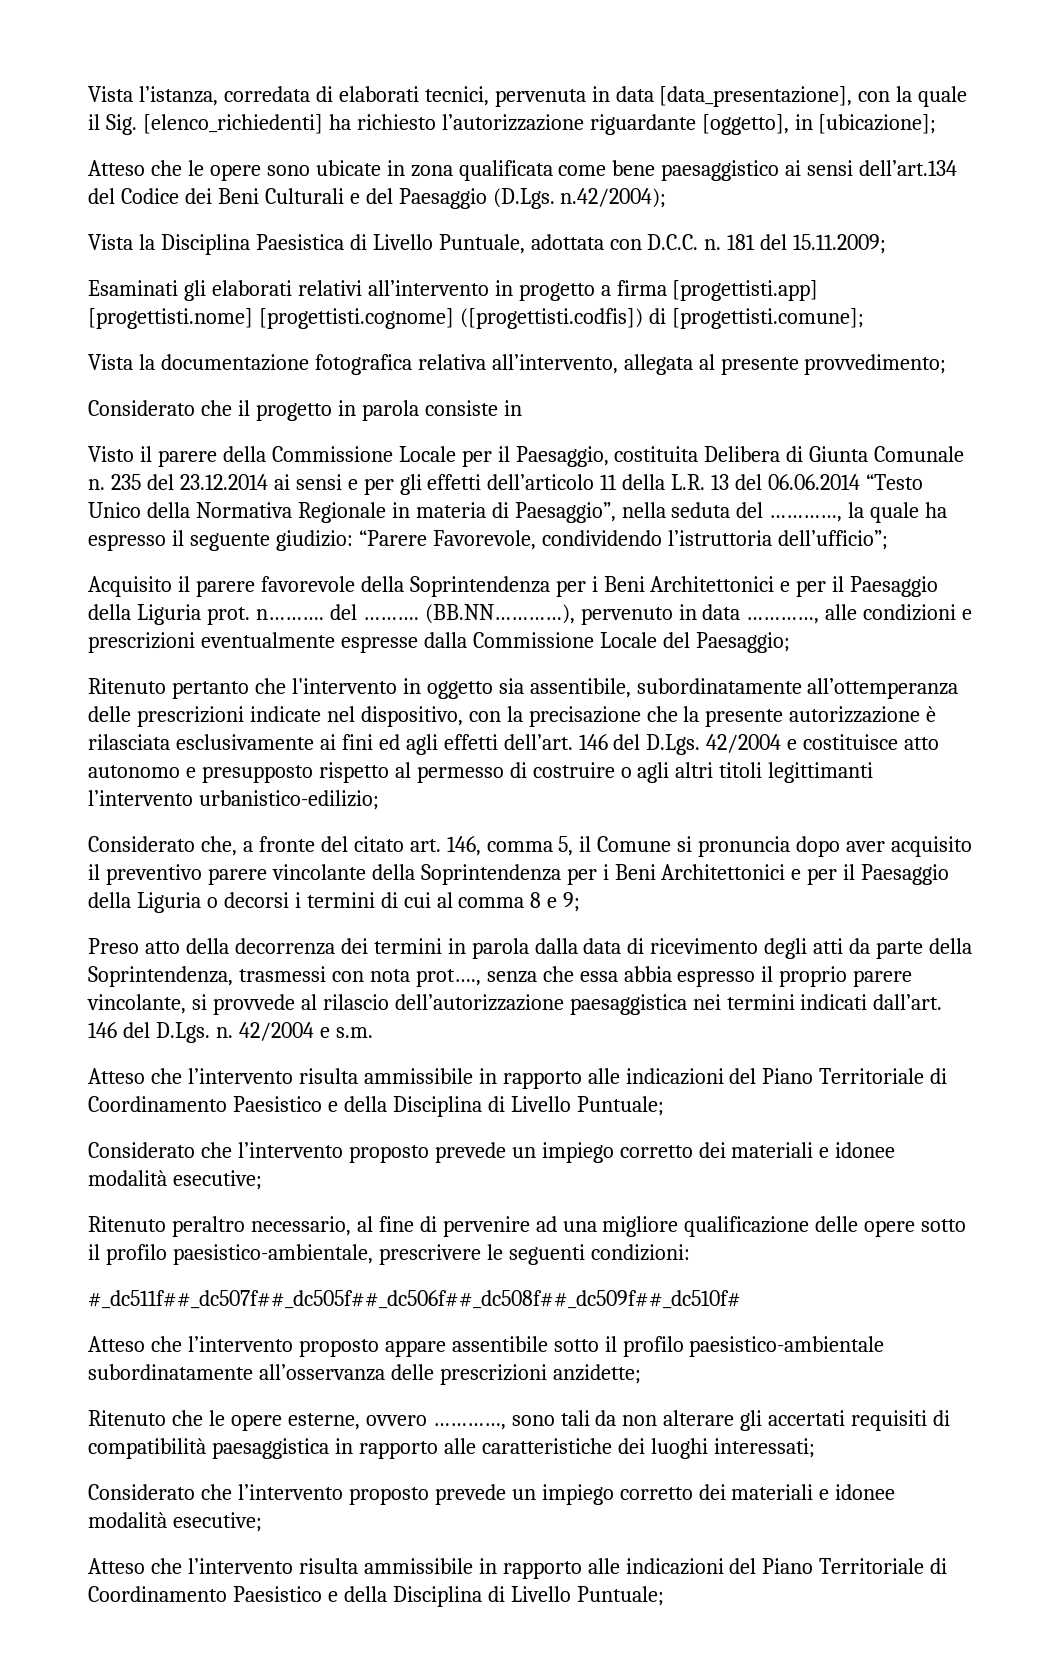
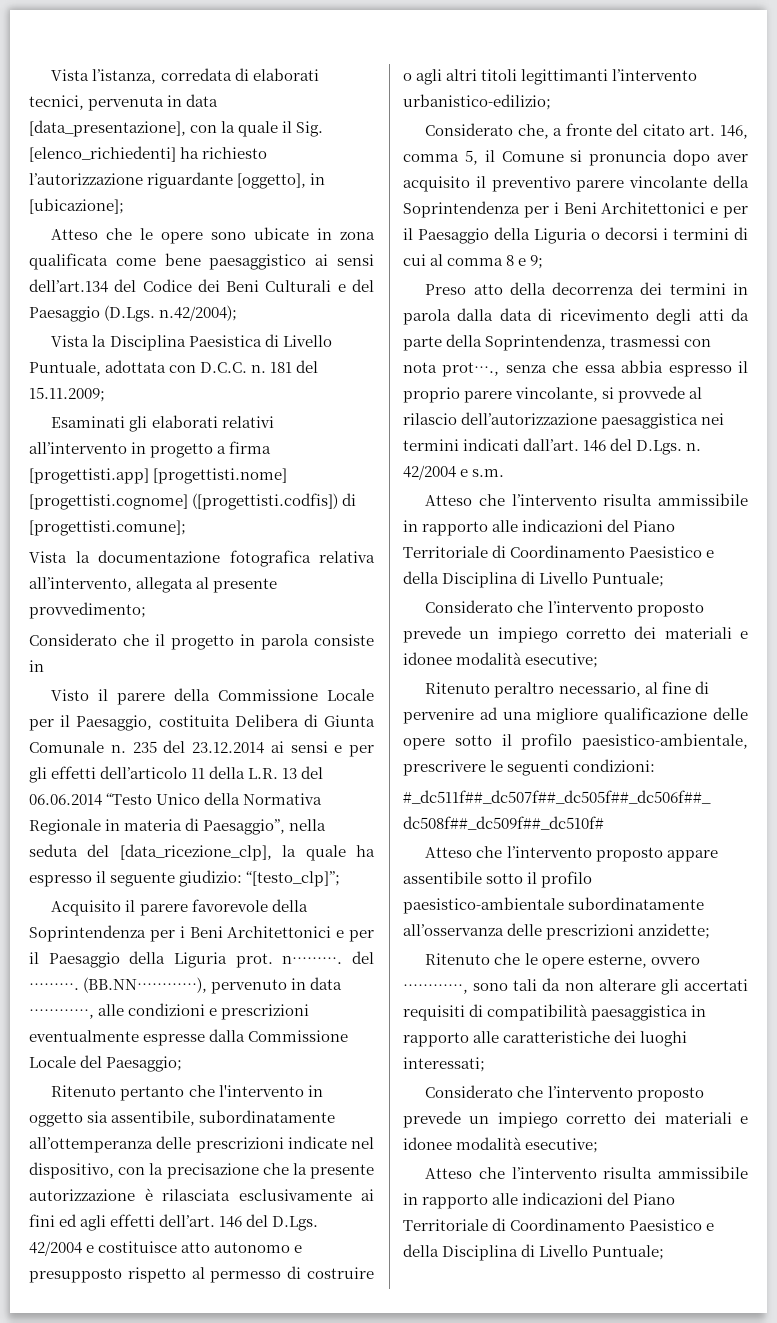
- 235 del 23.12.2014 ai sensi e per gli effetti dell’articolo 11 della L.R. 13 del 06.06.2014 “Testo Unico della Normativa Regionale in materia di Paesaggio”, nella seduta del …………, la quale ha espresso il seguente giudizio: “Parere Favorevole, condividendo l’istruttoria dell’ufficio”;
+ 235 del 23.12.2014 ai sensi e per gli effetti dell’articolo 11 della L.R. 13 del 06.06.2014 “Testo Unico della Normativa Regionale in materia di Paesaggio”, nella seduta del [data_ricezione_clp], la quale ha espresso il seguente giudizio: “[testo_clp]”;

